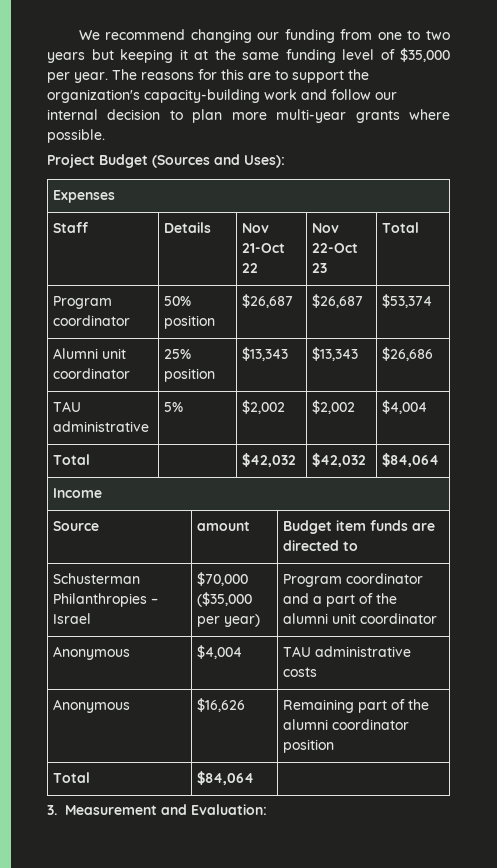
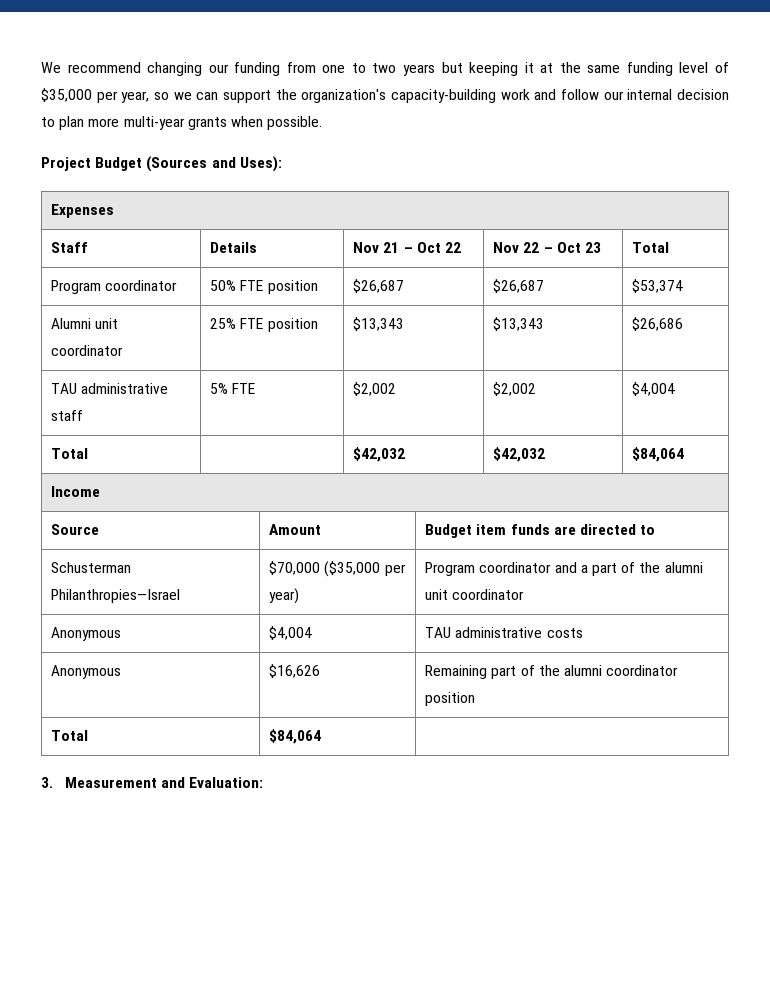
- We recommend changing our funding from one to two years but keeping it at the same funding level of $35,000 per year. The reasons for this are to support the organization's capacity-building work and follow our internal decision to plan more multi-year grants where possible.
+ We recommend changing our funding from one to two years but keeping it at the same funding level of $35,000 per year, so we can support the organization's capacity-building work and follow our internal decision to plan more multi-year grants when possible.
- Staff | Details | Nov 21-Oct 22 | Nov 22-Oct 23 | Total
+ Staff | Details | Nov 21 – Oct 22 | Nov 22 – Oct 23 | Total
- Program coordinator | 50% position | $26,687 | $26,687 | $53,374
+ Program coordinator | 50% FTE position | $26,687 | $26,687 | $53,374
- Alumni unit coordinator | 25% position | $13,343 | $13,343 | $26,686
+ Alumni unit coordinator | 25% FTE position | $13,343 | $13,343 | $26,686
- TAU administrative | 5% | $2,002 | $2,002 | $4,004
+ TAU administrative staff | 5% FTE | $2,002 | $2,002 | $4,004
- Source | amount | Budget item funds are directed to
+ Source | Amount | Budget item funds are directed to
- Schusterman Philanthropies – Israel | $70,000 ($35,000 per year) | Program coordinator and a part of the alumni unit coordinator
+ Schusterman Philanthropies—Israel | $70,000 ($35,000 per year) | Program coordinator and a part of the alumni unit coordinator

